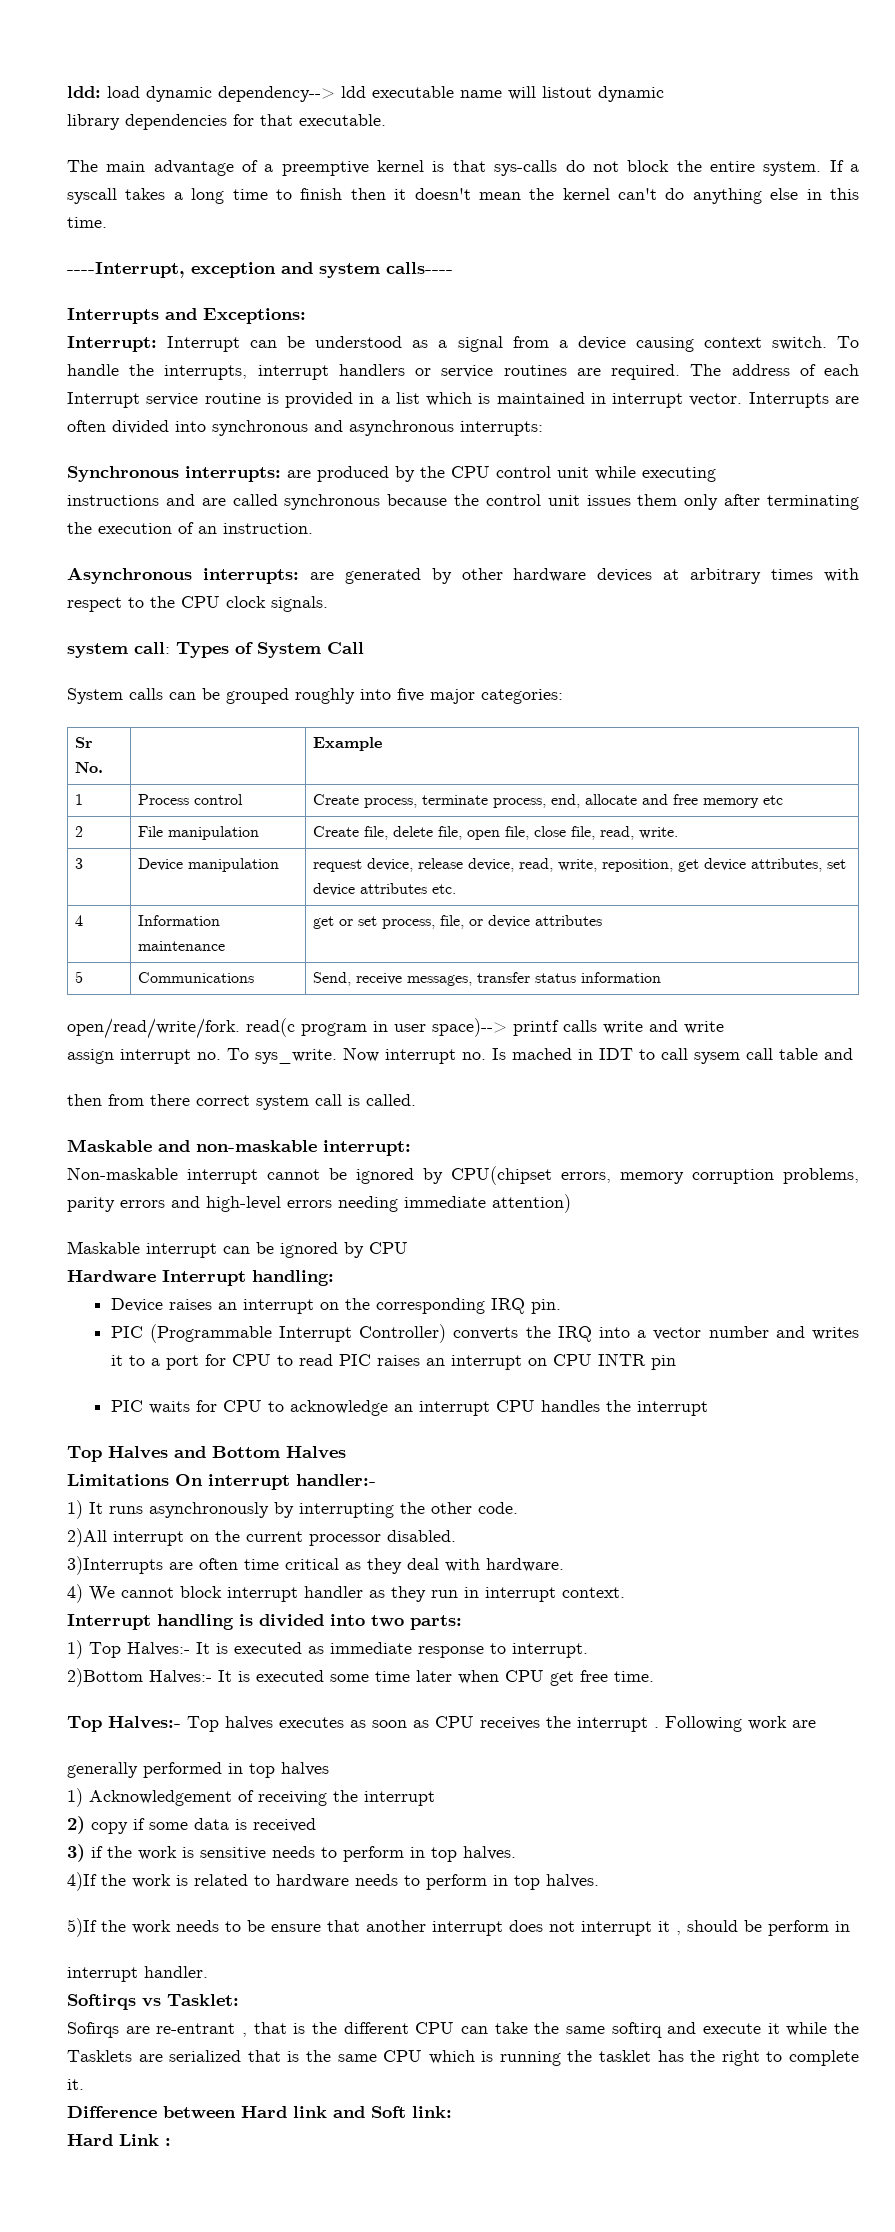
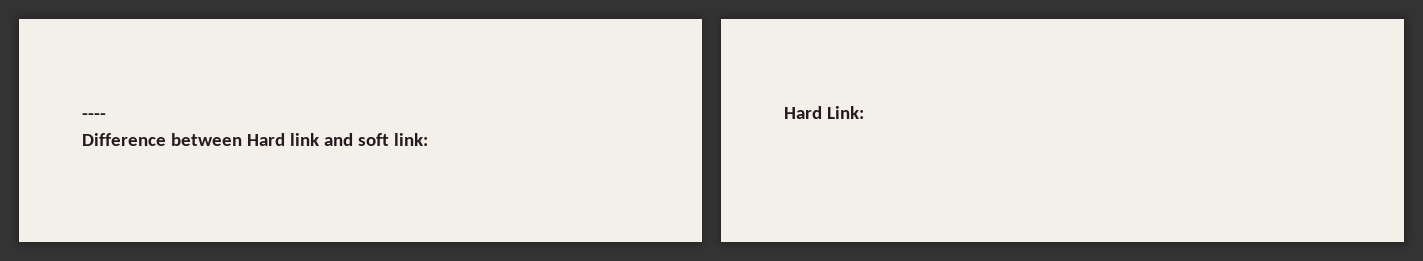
- ldd: load dynamic dependency--> ldd executable name will listout dynamic
- library dependencies for that executable.
- The main advantage of a preemptive kernel is that sys-calls do not block the entire system. If a syscall takes a long time to finish then it doesn't mean the kernel can't do anything else in this time.
- ----Interrupt, exception and system calls----
- Interrupts and Exceptions:
- Interrupt: Interrupt can be understood as a signal from a device causing context switch. To handle the interrupts, interrupt handlers or service routines are required. The address of each Interrupt service routine is provided in a list which is maintained in interrupt vector. Interrupts are often divided into synchronous and asynchronous interrupts:
- Synchronous interrupts: are produced by the CPU control unit while executing
- instructions and are called synchronous because the control unit issues them only after terminating the execution of an instruction.
- Asynchronous interrupts: are generated by other hardware devices at arbitrary times with respect to the CPU clock signals.
- system call: Types of System Call
- System calls can be grouped roughly into five major categories:
- Sr No. | | Example
- 1 | Process control | Create process, terminate process, end, allocate and free memory etc
- 2 | File manipulation | Create file, delete file, open file, close file, read, write.
- 3 | Device manipulation | request device, release device, read, write, reposition, get device attributes, set device attributes etc.
- 4 | Information maintenance | get or set process, file, or device attributes
- 5 | Communications | Send, receive messages, transfer status information
- open/read/write/fork. read(c program in user space)--> printf calls write and write
- assign interrupt no. To sys_write. Now interrupt no. Is mached in IDT to call sysem call table and
- then from there correct system call is called.
- Maskable and non-maskable interrupt:
- Non-maskable interrupt cannot be ignored by CPU(chipset errors, memory corruption problems, parity errors and high-level errors needing immediate attention)
- Maskable interrupt can be ignored by CPU
- Hardware Interrupt handling:
- Device raises an interrupt on the corresponding IRQ pin.
- PIC (Programmable Interrupt Controller) converts the IRQ into a vector number and writes it to a port for CPU to read PIC raises an interrupt on CPU INTR pin
- PIC waits for CPU to acknowledge an interrupt CPU handles the interrupt
- Top Halves and Bottom Halves
- Limitations On interrupt handler:-
- 1) It runs asynchronously by interrupting the other code.
- 2)All interrupt on the current processor disabled.
- 3)Interrupts are often time critical as they deal with hardware.
- 4) We cannot block interrupt handler as they run in interrupt context.
- Interrupt handling is divided into two parts:
- 1) Top Halves:- It is executed as immediate response to interrupt.
- 2)Bottom Halves:- It is executed some time later when CPU get free time.
- Top Halves:- Top halves executes as soon as CPU receives the interrupt . Following work are
- generally performed in top halves
- 1) Acknowledgement of receiving the interrupt
- 2) copy if some data is received
- 3) if the work is sensitive needs to perform in top halves.
- 4)If the work is related to hardware needs to perform in top halves.
- 5)If the work needs to be ensure that another interrupt does not interrupt it , should be perform in
- interrupt handler.
- Softirqs vs Tasklet:
- Sofirqs are re-entrant , that is the different CPU can take the same softirq and execute it while the Tasklets are serialized that is the same CPU which is running the tasklet has the right to complete it.
+ ----
- Difference between Hard link and Soft link:
+ Difference between Hard link and soft link:
- Hard Link :
+ Hard Link:

